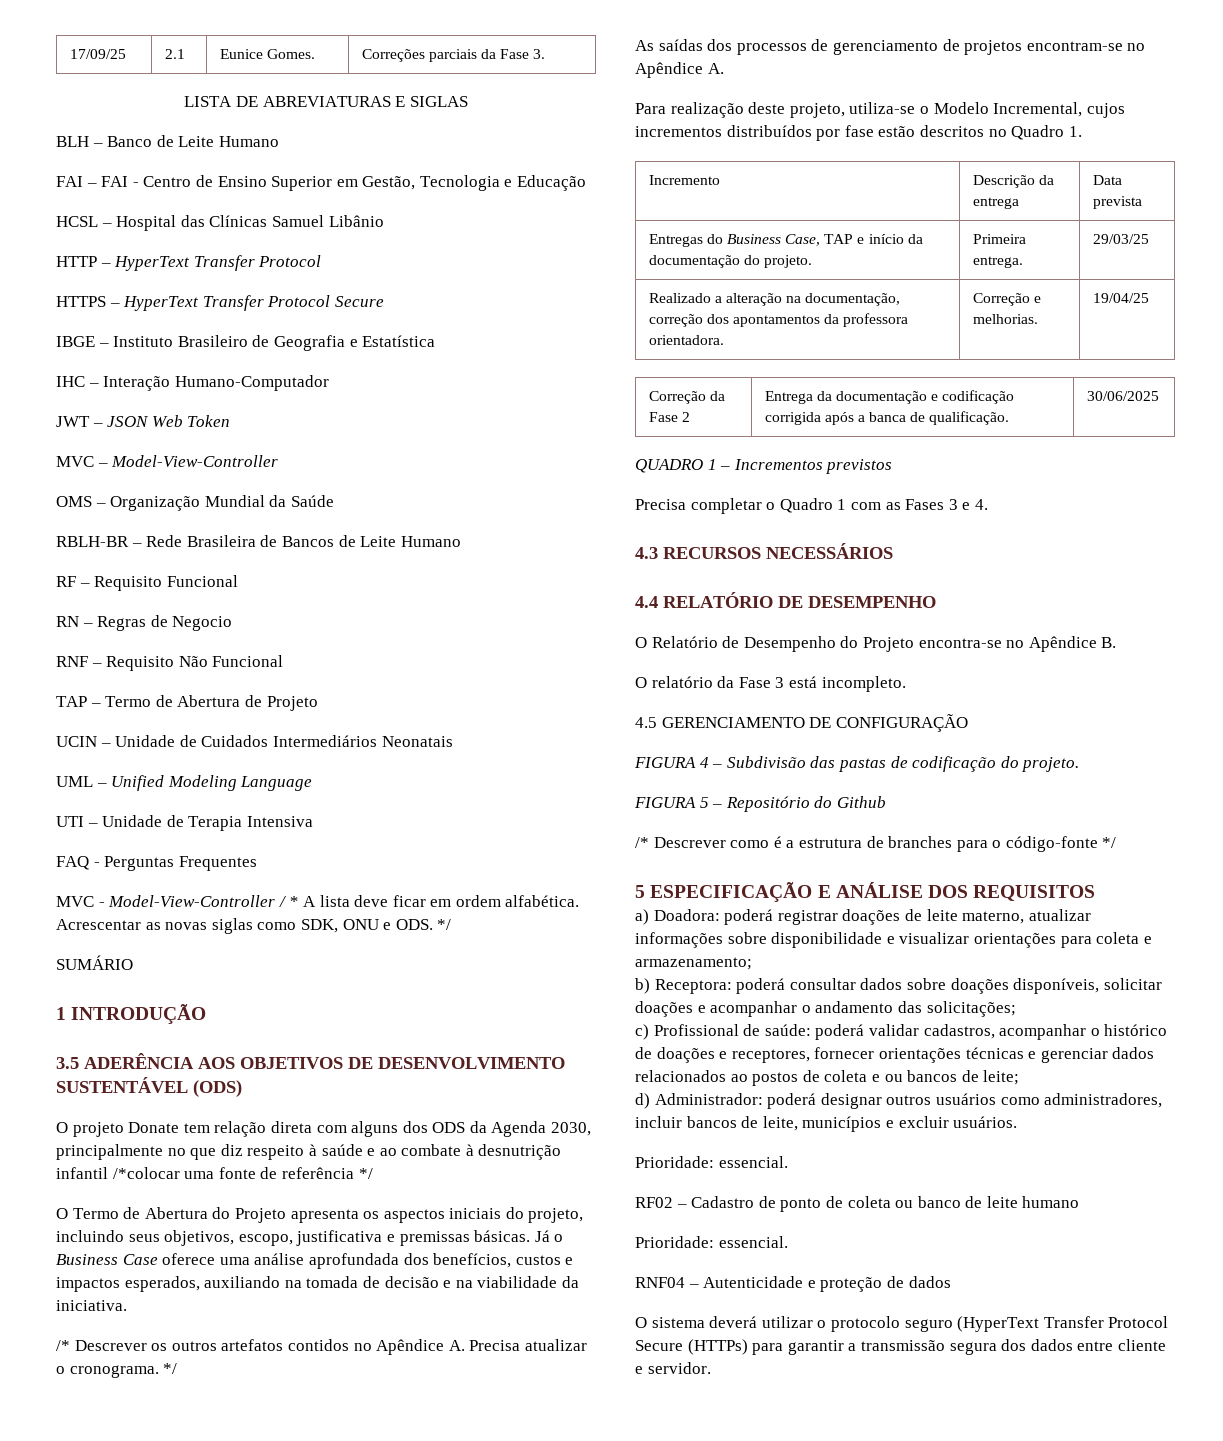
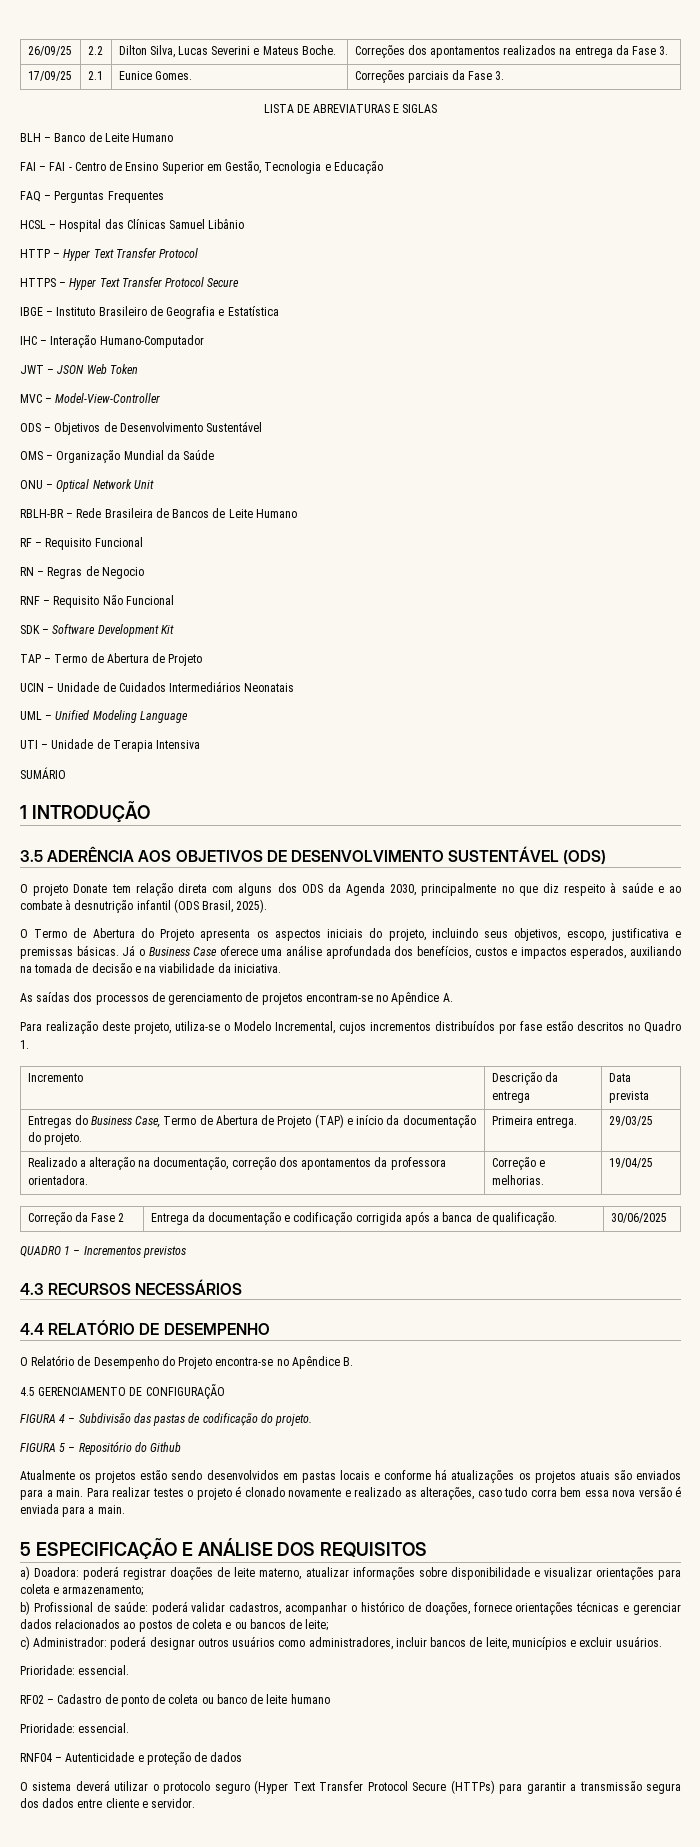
+ 26/09/25 | 2.2 | Dilton Silva, Lucas Severini e Mateus Boche. | Correções dos apontamentos realizados na entrega da Fase 3.
+ FAQ – Perguntas Frequentes
- HTTP – HyperText Transfer Protocol
+ HTTP – Hyper Text Transfer Protocol
- HTTPS – HyperText Transfer Protocol Secure
+ HTTPS – Hyper Text Transfer Protocol Secure
+ ODS – Objetivos de Desenvolvimento Sustentável
+ ONU – Optical Network Unit
+ SDK – Software Development Kit
- FAQ - Perguntas Frequentes
- MVC - Model-View-Controller / * A lista deve ficar em ordem alfabética. Acrescentar as novas siglas como SDK, ONU e ODS. */
- O projeto Donate tem relação direta com alguns dos ODS da Agenda 2030, principalmente no que diz respeito à saúde e ao combate à desnutrição infantil /*colocar uma fonte de referência */
+ O projeto Donate tem relação direta com alguns dos ODS da Agenda 2030, principalmente no que diz respeito à saúde e ao combate à desnutrição infantil (ODS Brasil, 2025).
- /* Descrever os outros artefatos contidos no Apêndice A. Precisa atualizar o cronograma. */
- Entregas do Business Case, TAP e início da documentação do projeto. | Primeira entrega. | 29/03/25
+ Entregas do Business Case, Termo de Abertura de Projeto (TAP) e início da documentação do projeto. | Primeira entrega. | 29/03/25
- Precisa completar o Quadro 1 com as Fases 3 e 4.
- O relatório da Fase 3 está incompleto.
- /* Descrever como é a estrutura de branches para o código-fonte */
+ Atualmente os projetos estão sendo desenvolvidos em pastas locais e conforme há atualizações os projetos atuais são enviados para a main. Para realizar testes o projeto é clonado novamente e realizado as alterações, caso tudo corra bem essa nova versão é enviada para a main.
- b) Receptora: poderá consultar dados sobre doações disponíveis, solicitar doações e acompanhar o andamento das solicitações;
- c) Profissional de saúde: poderá validar cadastros, acompanhar o histórico de doações e receptores, fornecer orientações técnicas e gerenciar dados relacionados ao postos de coleta e ou bancos de leite;
+ b) Profissional de saúde: poderá validar cadastros, acompanhar o histórico de doações, fornece orientações técnicas e gerenciar dados relacionados ao postos de coleta e ou bancos de leite;
- d) Administrador: poderá designar outros usuários como administradores, incluir bancos de leite, municípios e excluir usuários.
+ c) Administrador: poderá designar outros usuários como administradores, incluir bancos de leite, municípios e excluir usuários.
- O sistema deverá utilizar o protocolo seguro (HyperText Transfer Protocol Secure (HTTPs) para garantir a transmissão segura dos dados entre cliente e servidor.
+ O sistema deverá utilizar o protocolo seguro (Hyper Text Transfer Protocol Secure (HTTPs) para garantir a transmissão segura dos dados entre cliente e servidor.

